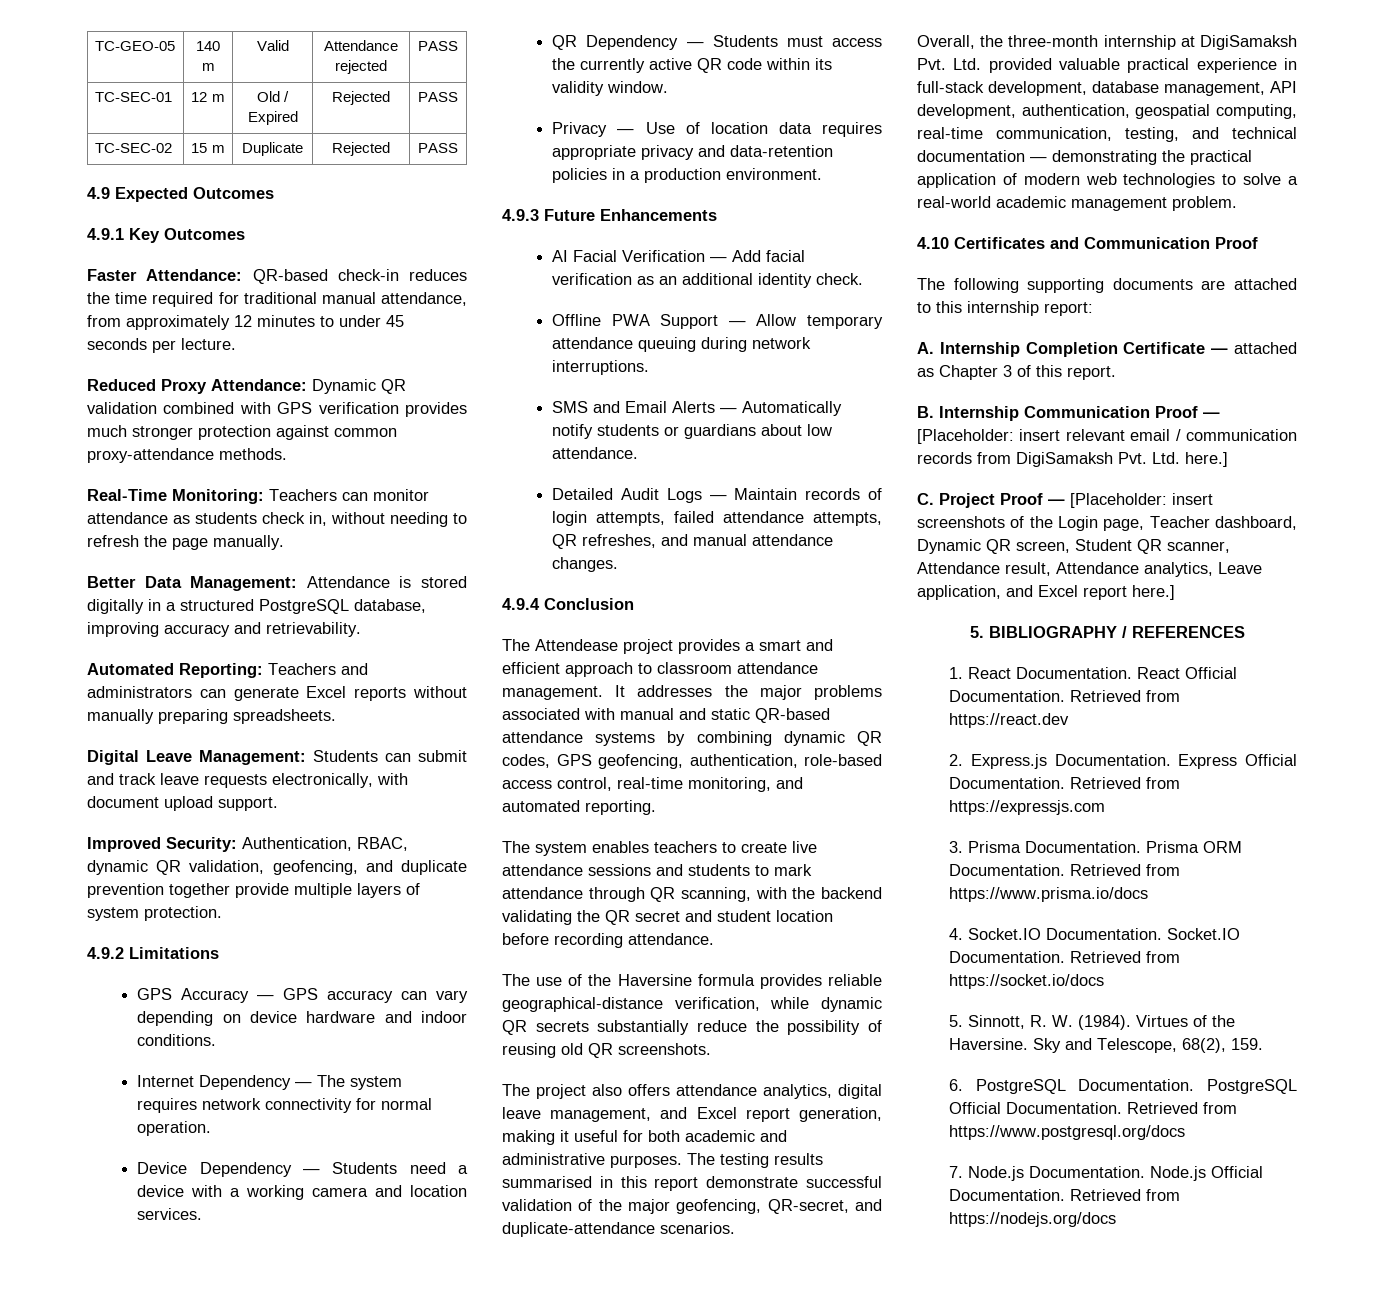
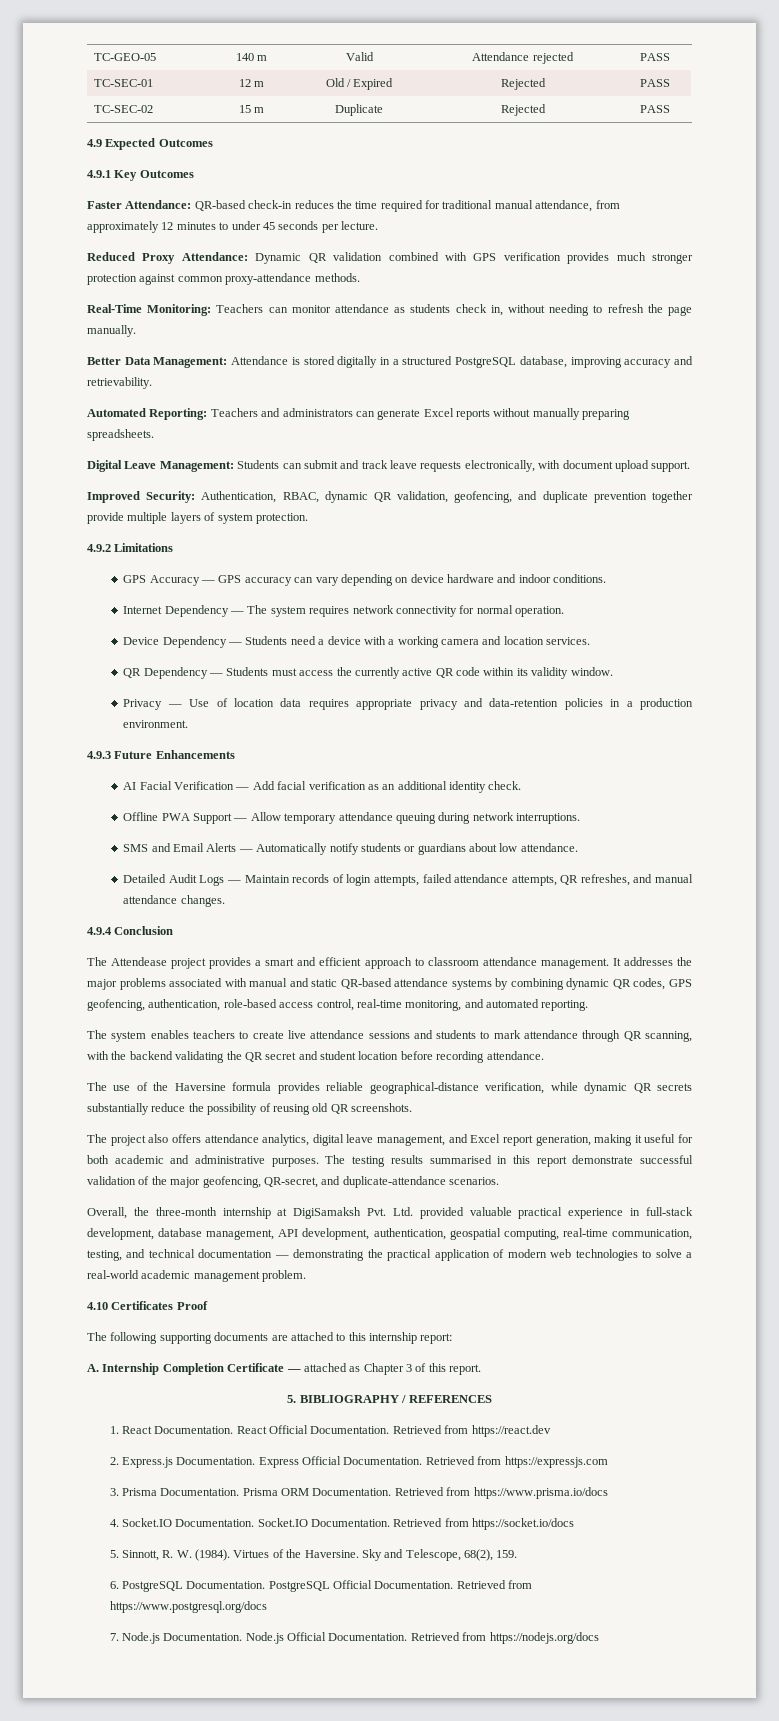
- 4.10 Certificates and Communication Proof
+ 4.10 Certificates Proof
- B. Internship Communication Proof — [Placeholder: insert relevant email / communication records from DigiSamaksh Pvt. Ltd. here.]
- C. Project Proof — [Placeholder: insert screenshots of the Login page, Teacher dashboard, Dynamic QR screen, Student QR scanner, Attendance result, Attendance analytics, Leave application, and Excel report here.]

